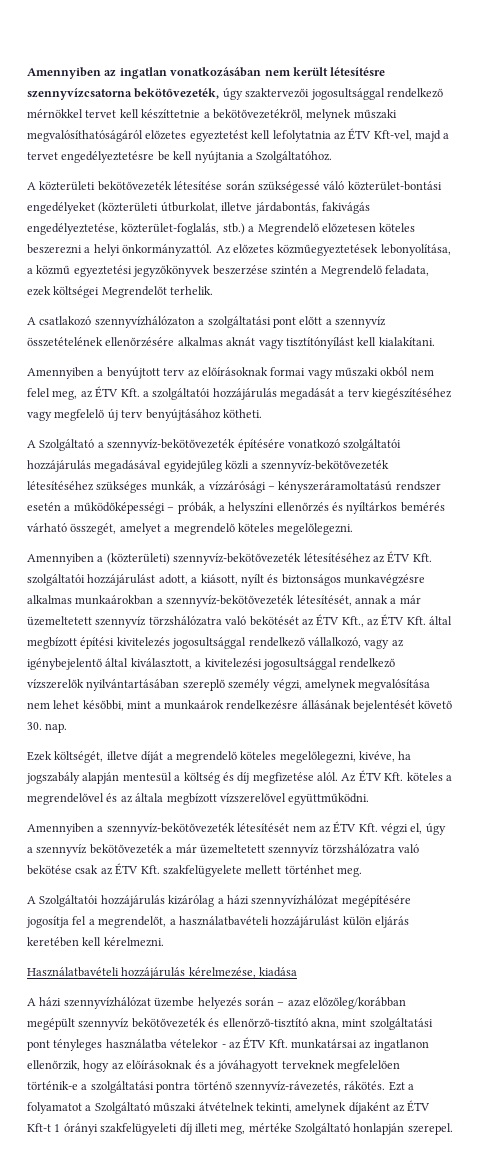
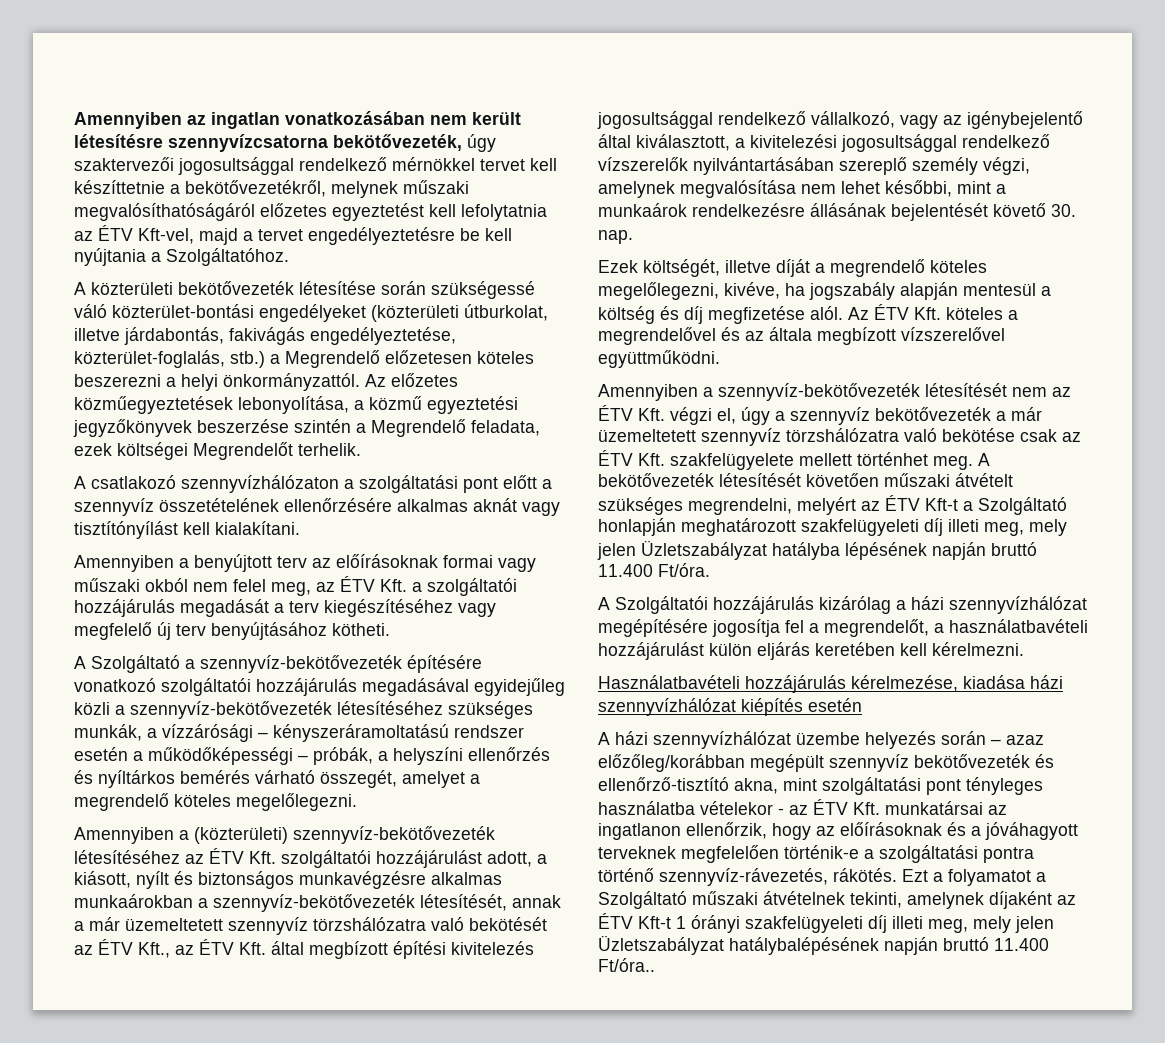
+ A bekötővezeték létesítését követően műszaki átvételt szükséges megrendelni, melyért az ÉTV Kft-t a Szolgáltató honlapján meghatározott szakfelügyeleti díj illeti meg, mely jelen Üzletszabályzat hatályba lépésének napján bruttó 11.400 Ft/óra.
- Használatbavételi hozzájárulás kérelmezése, kiadása
+ Használatbavételi hozzájárulás kérelmezése, kiadása házi szennyvízhálózat kiépítés esetén
- Ezt a folyamatot a Szolgáltató műszaki átvételnek tekinti, amelynek díjaként az ÉTV Kft-t 1 órányi szakfelügyeleti díj illeti meg, mértéke Szolgáltató honlapján szerepel.
+ Ezt a folyamatot a Szolgáltató műszaki átvételnek tekinti, amelynek díjaként az ÉTV Kft-t 1 órányi szakfelügyeleti díj illeti meg, mely jelen Üzletszabályzat hatálybalépésének napján bruttó 11.400 Ft/óra..

